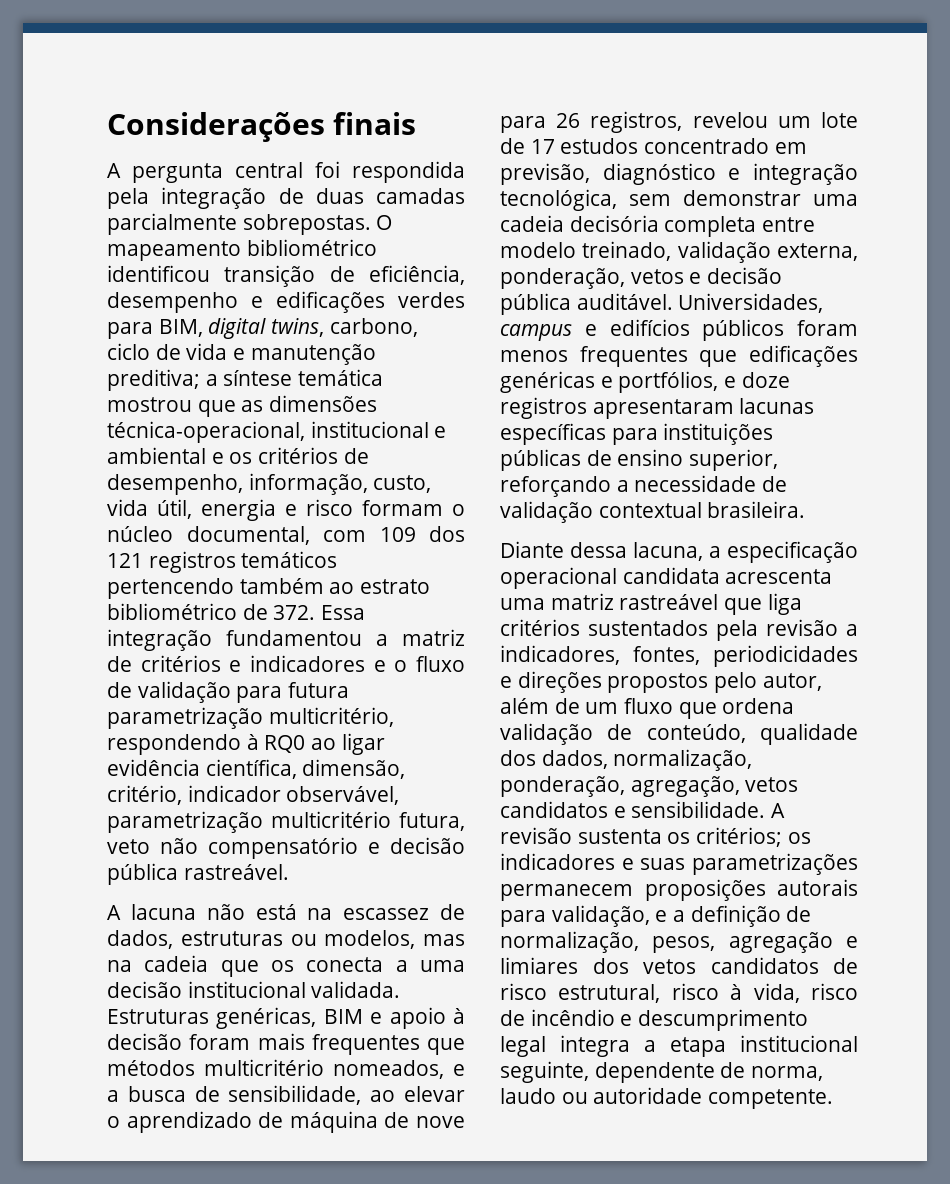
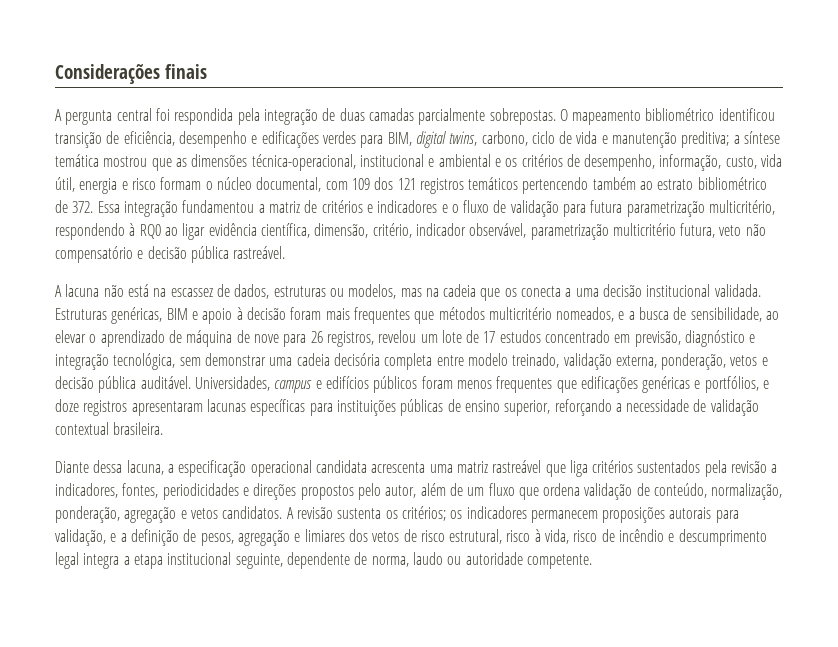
- Diante dessa lacuna, a especificação operacional candidata acrescenta uma matriz rastreável que liga critérios sustentados pela revisão a indicadores, fontes, periodicidades e direções propostos pelo autor, além de um fluxo que ordena validação de conteúdo, qualidade dos dados, normalização, ponderação, agregação, vetos candidatos e sensibilidade.
+ Diante dessa lacuna, a especificação operacional candidata acrescenta uma matriz rastreável que liga critérios sustentados pela revisão a indicadores, fontes, periodicidades e direções propostos pelo autor, além de um fluxo que ordena validação de conteúdo, normalização, ponderação, agregação e vetos candidatos.
- A revisão sustenta os critérios; os indicadores e suas parametrizações permanecem proposições autorais para validação, e a definição de normalização, pesos, agregação e limiares dos vetos candidatos de risco estrutural, risco à vida, risco de incêndio e descumprimento legal integra a etapa institucional seguinte, dependente de norma, laudo ou autoridade competente.
+ A revisão sustenta os critérios; os indicadores permanecem proposições autorais para validação, e a definição de pesos, agregação e limiares dos vetos de risco estrutural, risco à vida, risco de incêndio e descumprimento legal integra a etapa institucional seguinte, dependente de norma, laudo ou autoridade competente.

